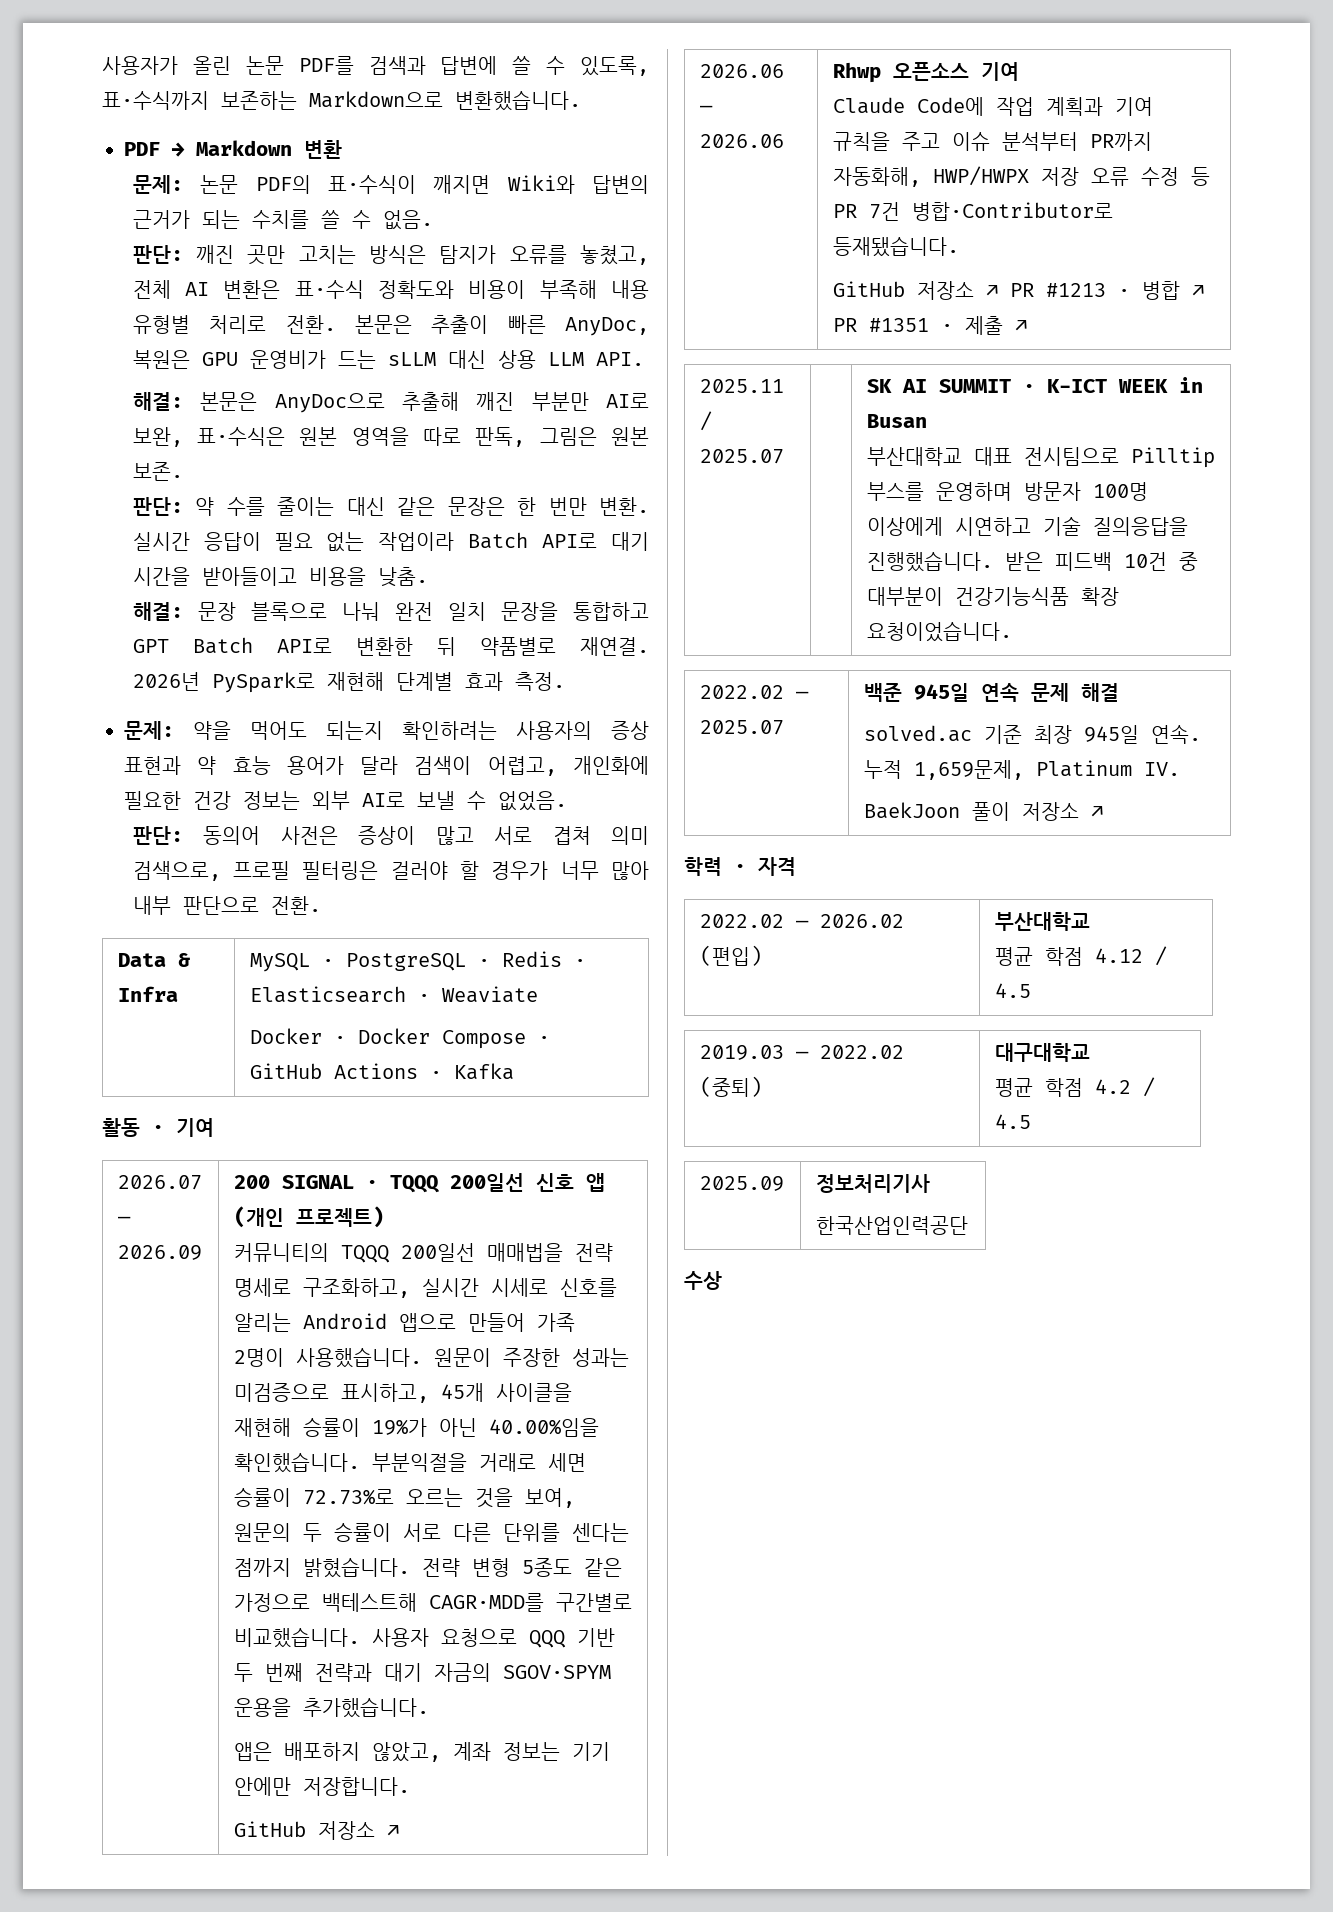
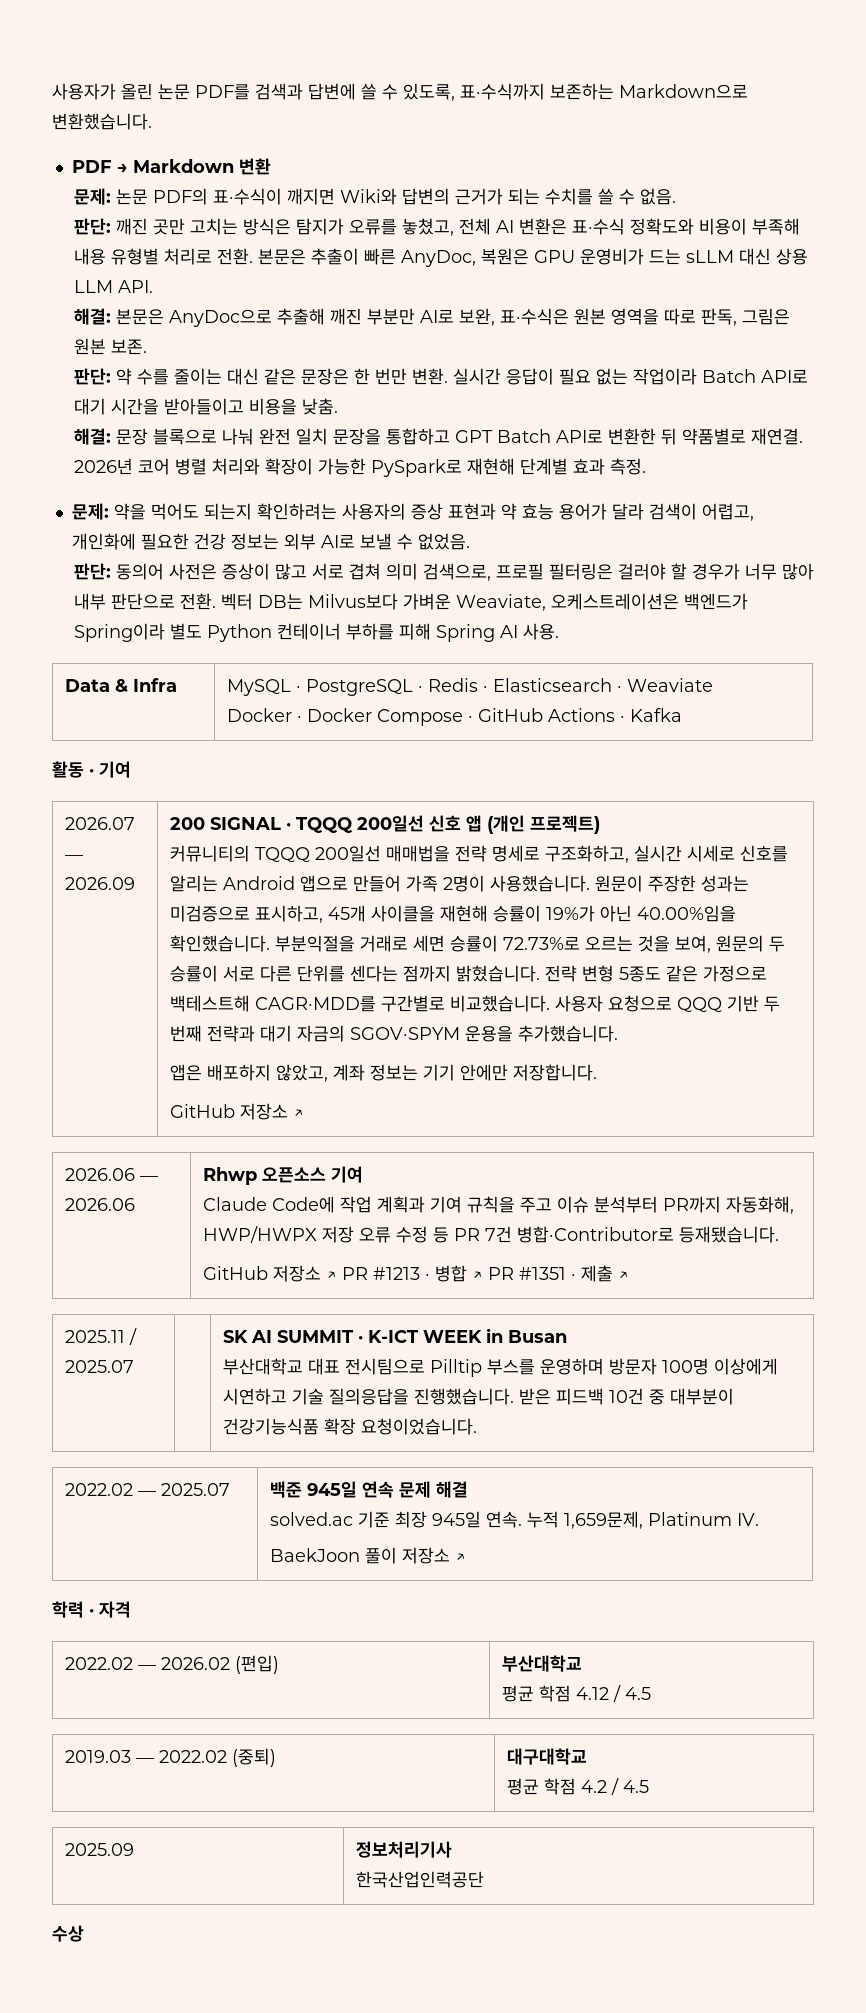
- 2026년 PySpark로 재현해 단계별 효과 측정.
+ 2026년 코어 병렬 처리와 확장이 가능한 PySpark로 재현해 단계별 효과 측정.
+ 벡터 DB는 Milvus보다 가벼운 Weaviate, 오케스트레이션은 백엔드가 Spring이라 별도 Python 컨테이너 부하를 피해 Spring AI 사용.

